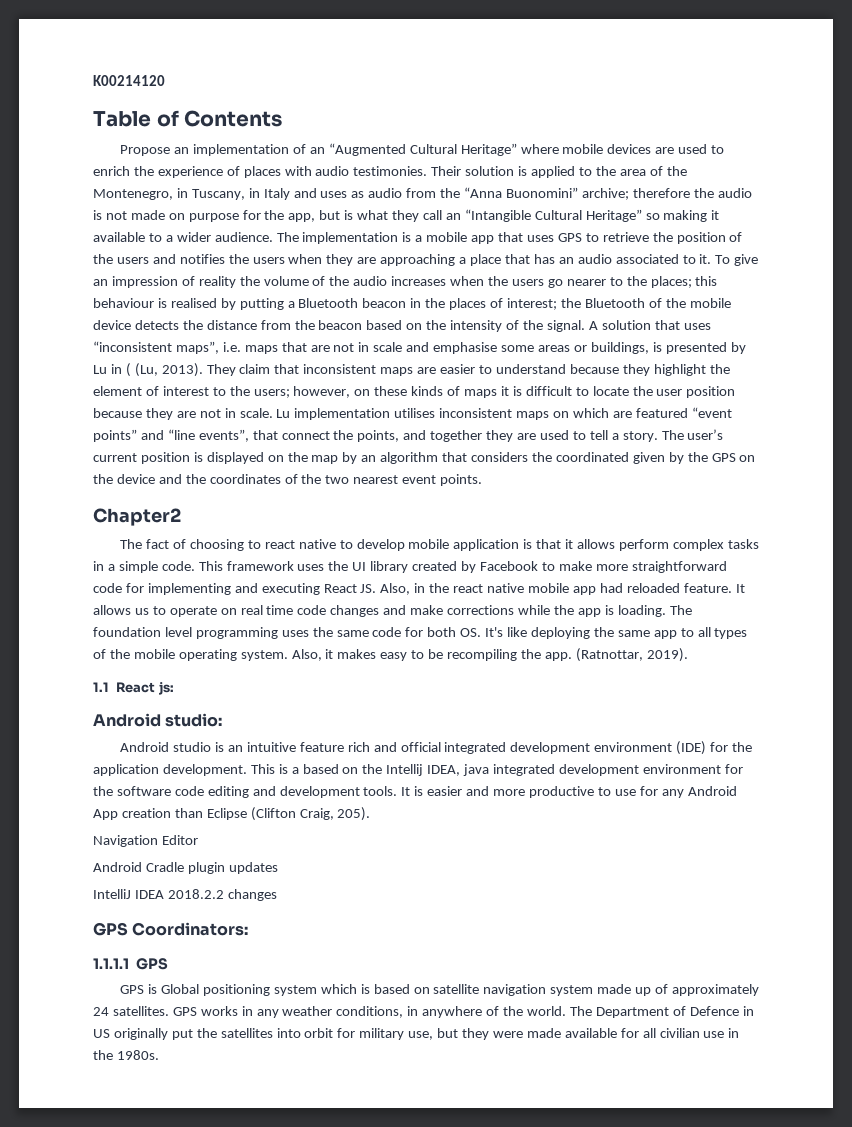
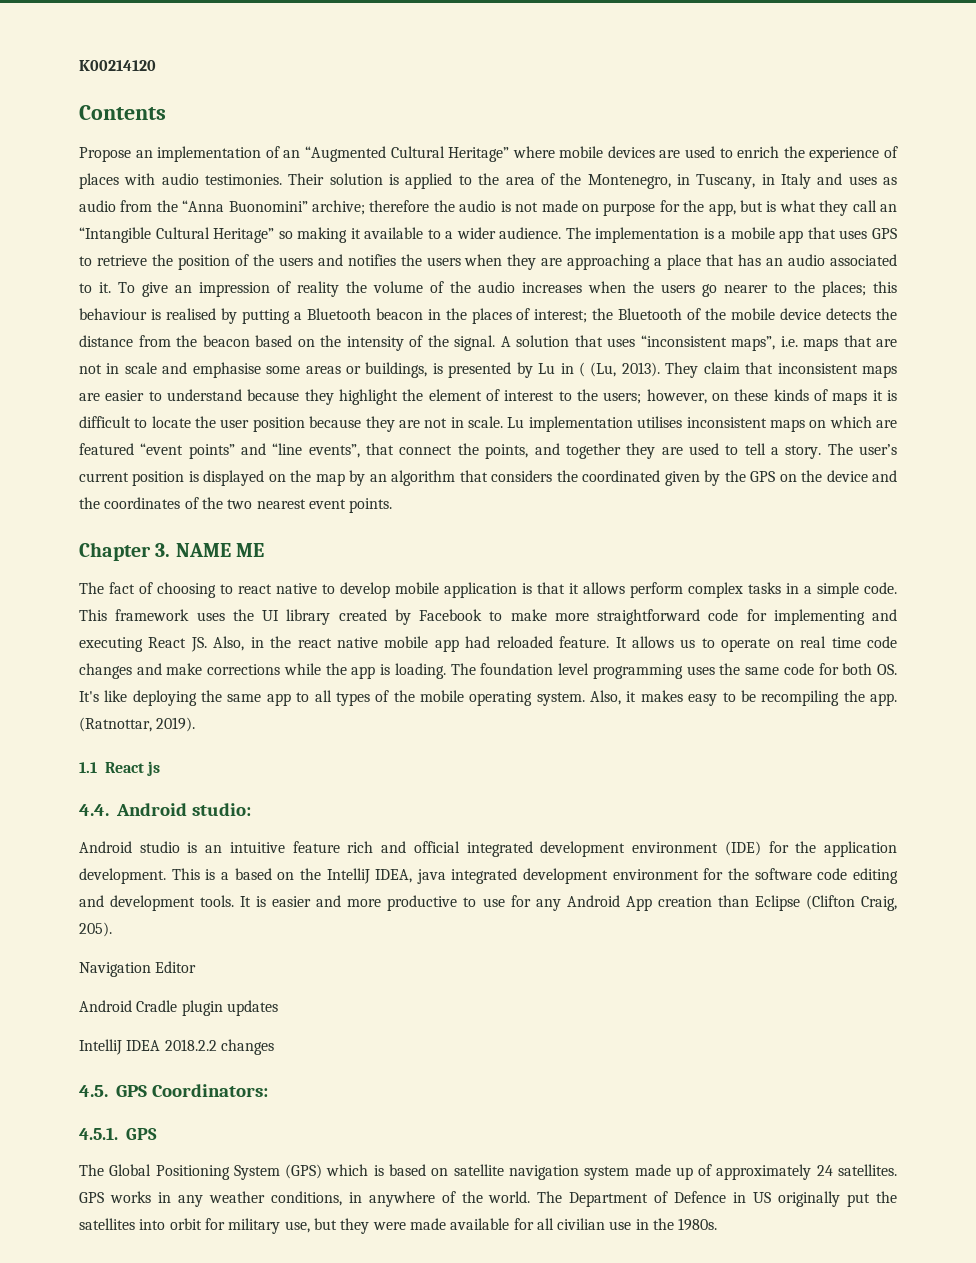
- Table of Contents
+ Contents
- Chapter2
+ Chapter 3. NAME ME
- 1.1 React js:
- Android studio:
+ 1.1 React js
+ 4.4. Android studio:
- This is a based on the Intellij IDEA, java integrated development environment for the software code editing and development tools.
+ This is a based on the IntelliJ IDEA, java integrated development environment for the software code editing and development tools.
- GPS Coordinators:
+ 4.5. GPS Coordinators:
- 1.1.1.1 GPS
+ 4.5.1. GPS
- GPS is Global positioning system which is based on satellite navigation system made up of approximately 24 satellites.
+ The Global Positioning System (GPS) which is based on satellite navigation system made up of approximately 24 satellites.

